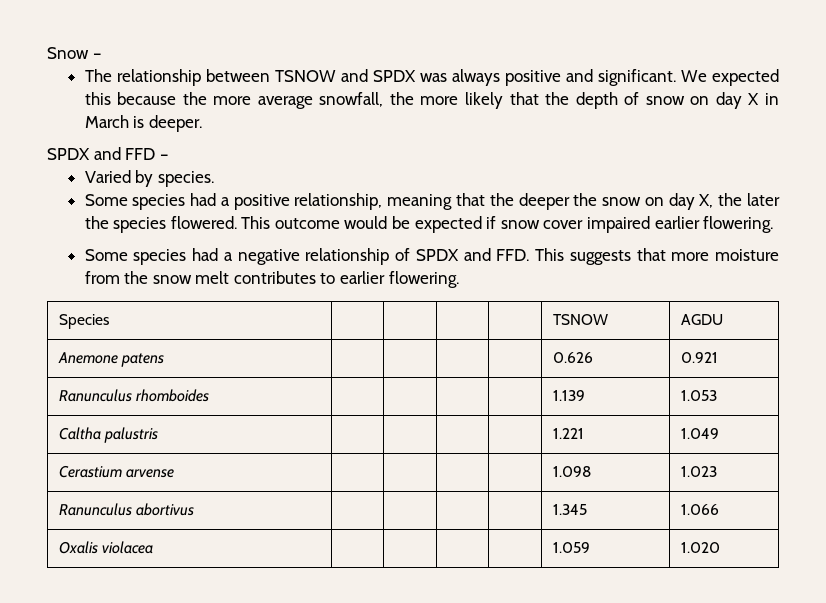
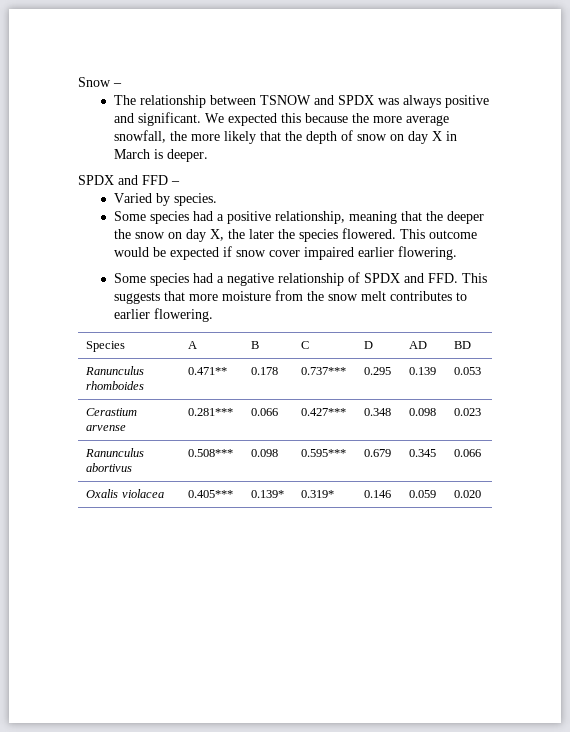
- Species | | | | | TSNOW | AGDU
- Anemone patens | | | | | 0.626 | 0.921
- Ranunculus rhomboides | | | | | 1.139 | 1.053
- Caltha palustris | | | | | 1.221 | 1.049
- Cerastium arvense | | | | | 1.098 | 1.023
- Ranunculus abortivus | | | | | 1.345 | 1.066
- Oxalis violacea | | | | | 1.059 | 1.020
+ Species | A | B | C | D | AD | BD
+ Ranunculus rhomboides | 0.471** | 0.178 | 0.737*** | 0.295 | 0.139 | 0.053
+ Cerastium arvense | 0.281*** | 0.066 | 0.427*** | 0.348 | 0.098 | 0.023
+ Ranunculus abortivus | 0.508*** | 0.098 | 0.595*** | 0.679 | 0.345 | 0.066
+ Oxalis violacea | 0.405*** | 0.139* | 0.319* | 0.146 | 0.059 | 0.020

